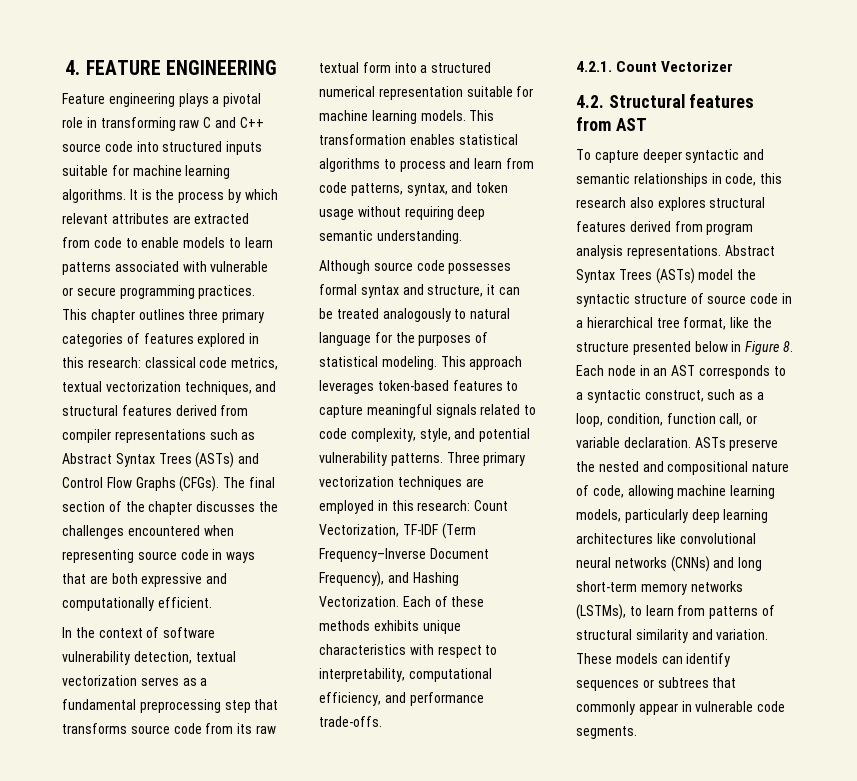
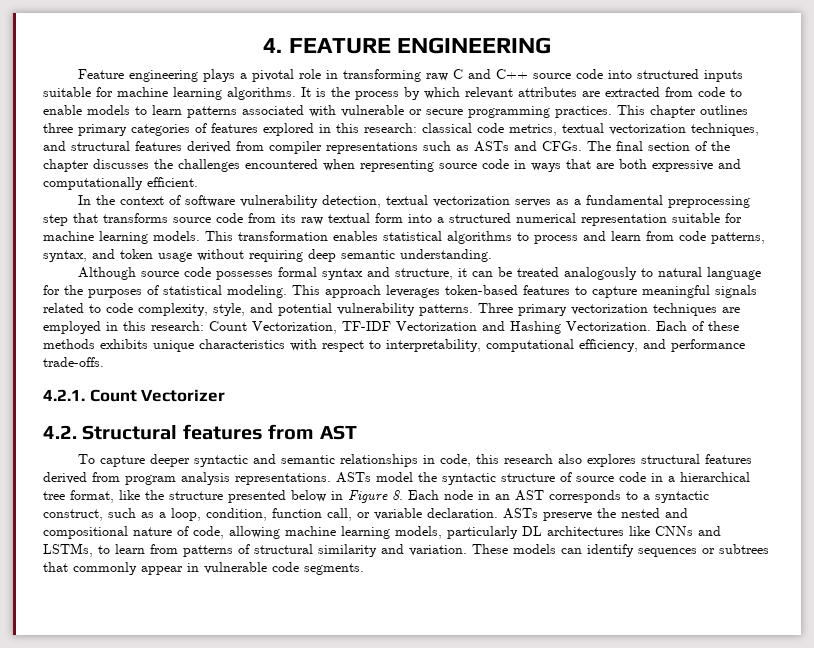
- This chapter outlines three primary categories of features explored in this research: classical code metrics, textual vectorization techniques, and structural features derived from compiler representations such as Abstract Syntax Trees (ASTs) and Control Flow Graphs (CFGs).
+ This chapter outlines three primary categories of features explored in this research: classical code metrics, textual vectorization techniques, and structural features derived from compiler representations such as ASTs and CFGs.
- Three primary vectorization techniques are employed in this research: Count Vectorization, TF-IDF (Term Frequency–Inverse Document Frequency), and Hashing Vectorization.
+ Three primary vectorization techniques are employed in this research: Count Vectorization, TF-IDF Vectorization and Hashing Vectorization.
- Abstract Syntax Trees (ASTs) model the syntactic structure of source code in a hierarchical tree format, like the structure presented below in Figure 8. Each node in an AST corresponds to a syntactic construct, such as a loop, condition, function call, or variable declaration.
+ ASTs model the syntactic structure of source code in a hierarchical tree format, like the structure presented below in Figure 8. Each node in an AST corresponds to a syntactic construct, such as a loop, condition, function call, or variable declaration.
- ASTs preserve the nested and compositional nature of code, allowing machine learning models, particularly deep learning architectures like convolutional neural networks (CNNs) and long short-term memory networks (LSTMs), to learn from patterns of structural similarity and variation.
+ ASTs preserve the nested and compositional nature of code, allowing machine learning models, particularly DL architectures like CNNs and LSTMs, to learn from patterns of structural similarity and variation.

